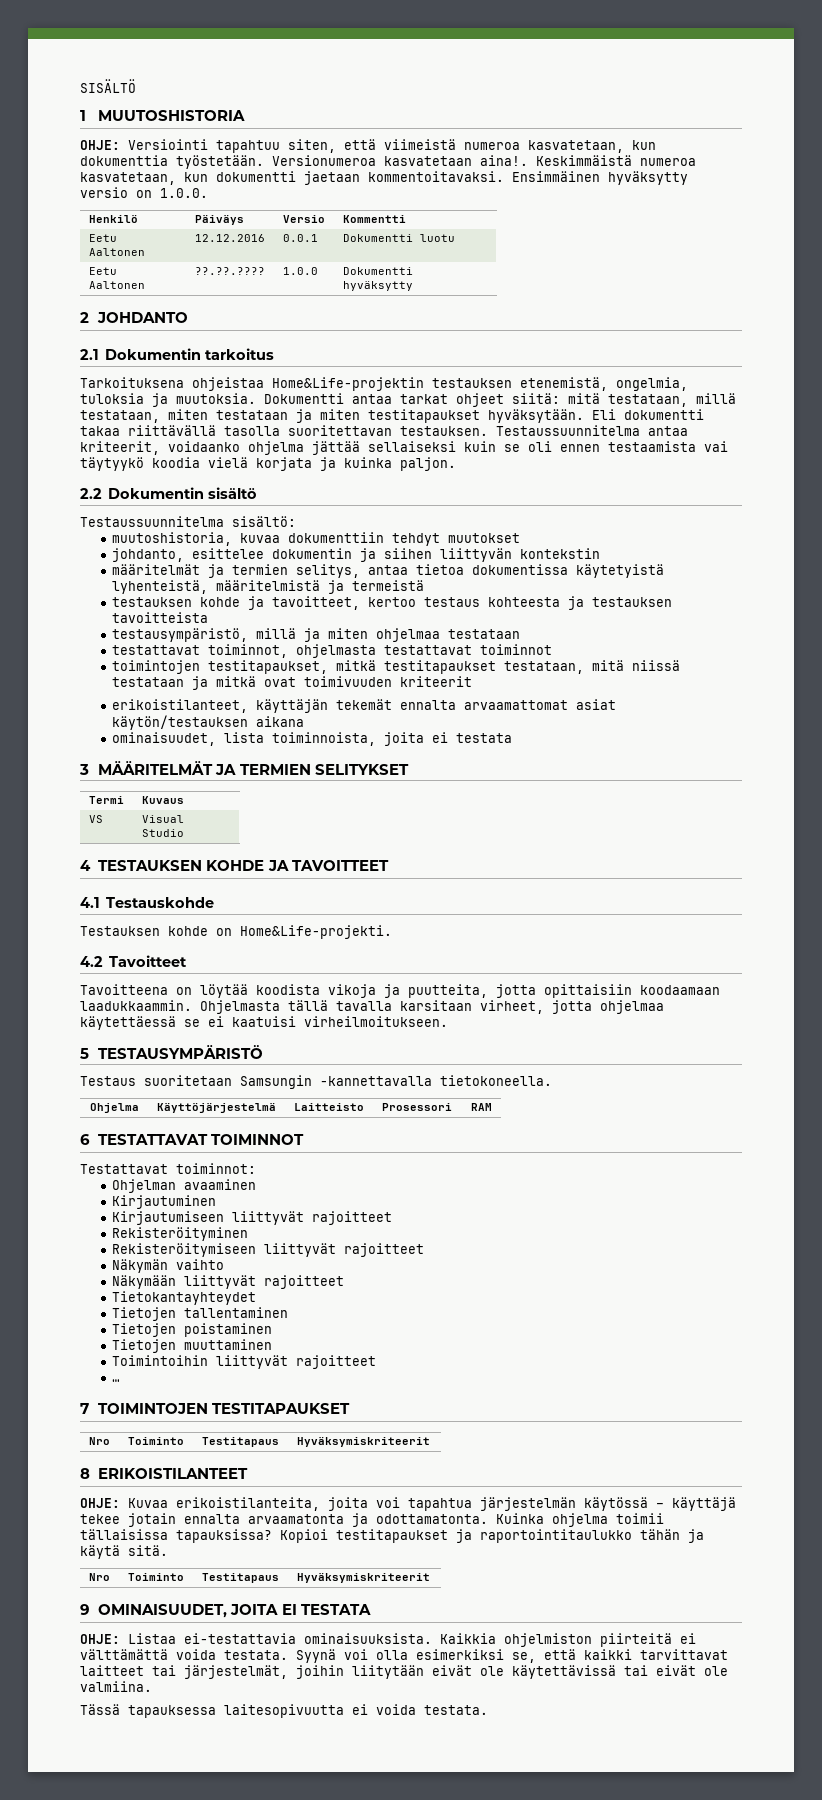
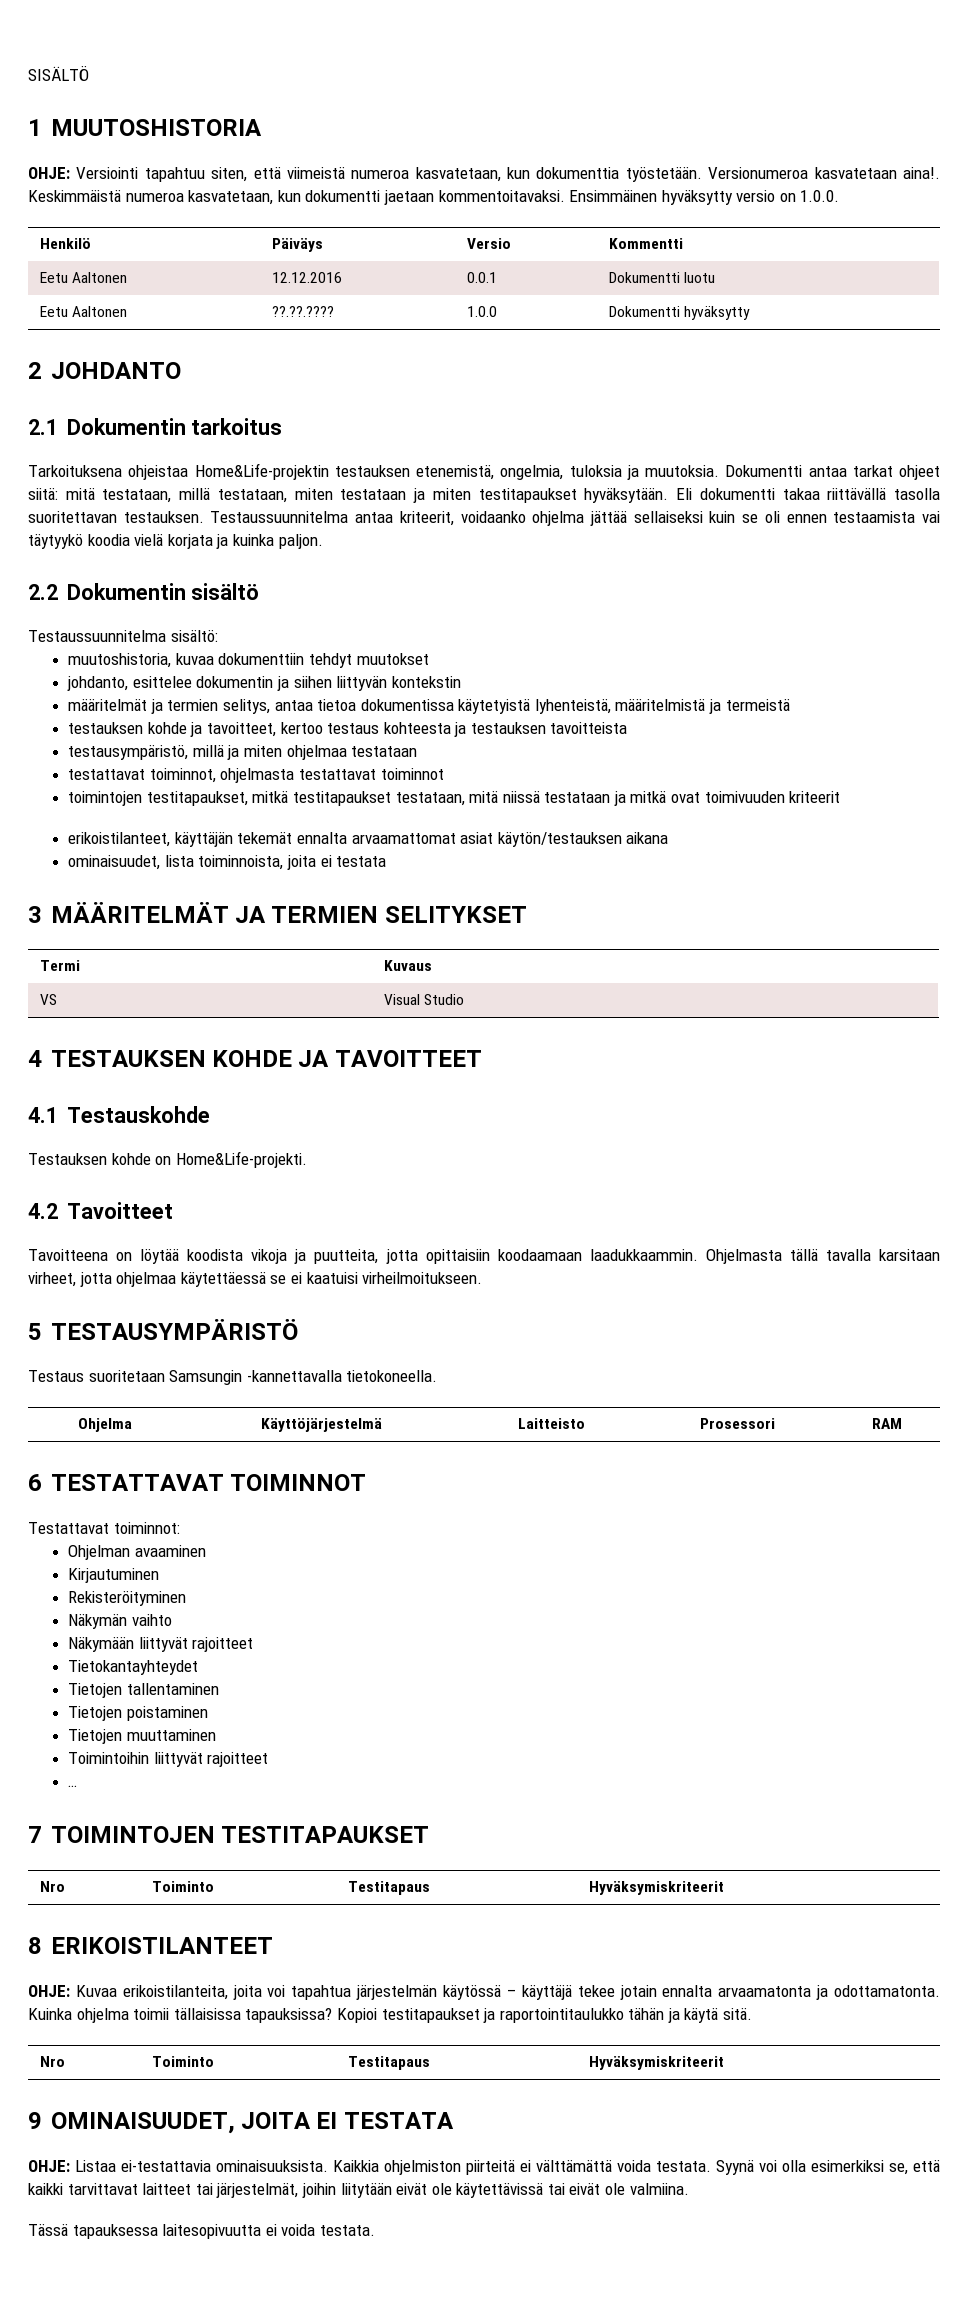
- Kirjautumiseen liittyvät rajoitteet
  Rekisteröityminen
- Rekisteröitymiseen liittyvät rajoitteet

